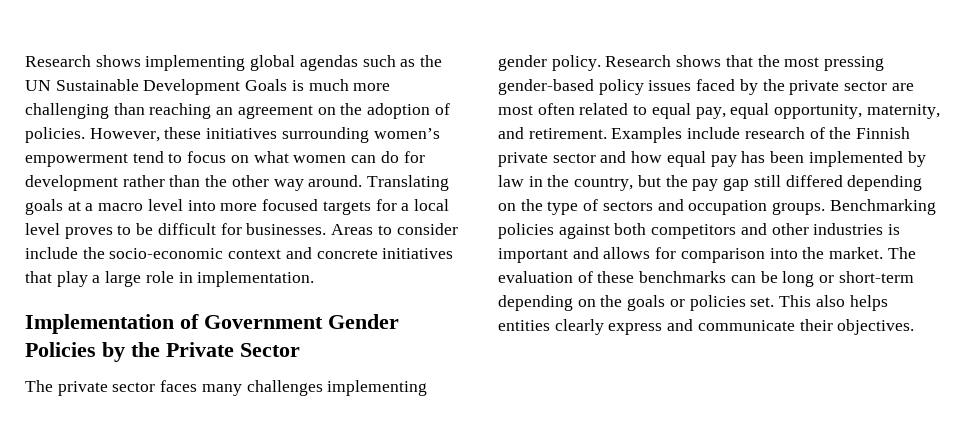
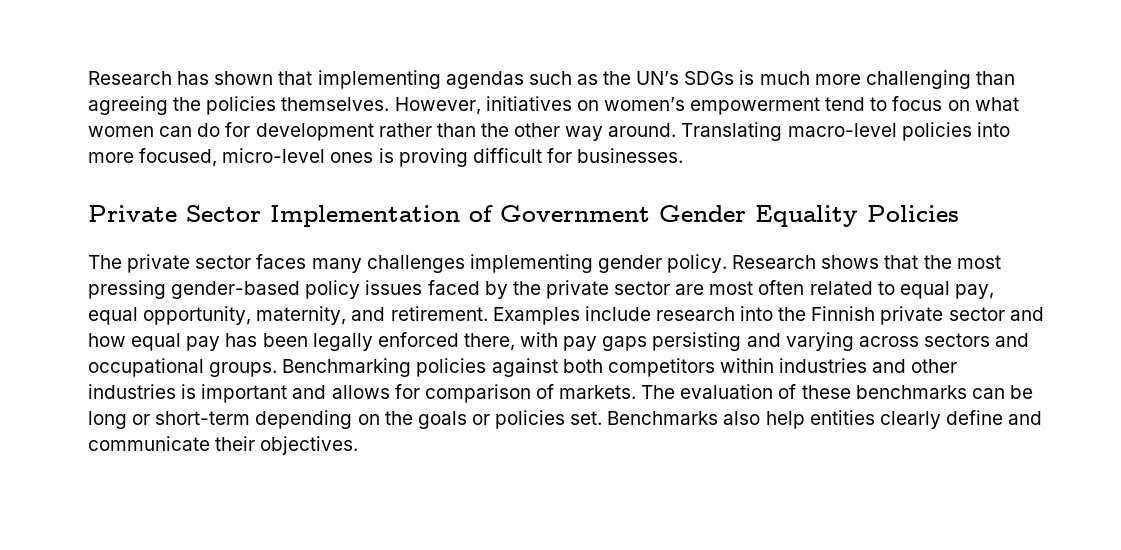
- Research shows implementing global agendas such as the UN Sustainable Development Goals is much more challenging than reaching an agreement on the adoption of policies. However, these initiatives surrounding women’s empowerment tend to focus on what women can do for development rather than the other way around.
+ Research has shown that implementing agendas such as the UN’s SDGs is much more challenging than agreeing the policies themselves. However, initiatives on women’s empowerment tend to focus on what women can do for development rather than the other way around.
- Translating goals at a macro level into more focused targets for a local level proves to be difficult for businesses. Areas to consider include the socio-economic context and concrete initiatives that play a large role in implementation.
- Implementation of Government Gender Policies by the Private Sector
+ Translating macro-level policies into more focused, micro-level ones is proving difficult for businesses.
+ Private Sector Implementation of Government Gender Equality Policies
- Examples include research of the Finnish private sector and how equal pay has been implemented by law in the country, but the pay gap still differed depending on the type of sectors and occupation groups.
+ Examples include research into the Finnish private sector and how equal pay has been legally enforced there, with pay gaps persisting and varying across sectors and occupational groups.
- Benchmarking policies against both competitors and other industries is important and allows for comparison into the market.
+ Benchmarking policies against both competitors within industries and other industries is important and allows for comparison of markets.
- This also helps entities clearly express and communicate their objectives.
+ Benchmarks also help entities clearly define and communicate their objectives.

